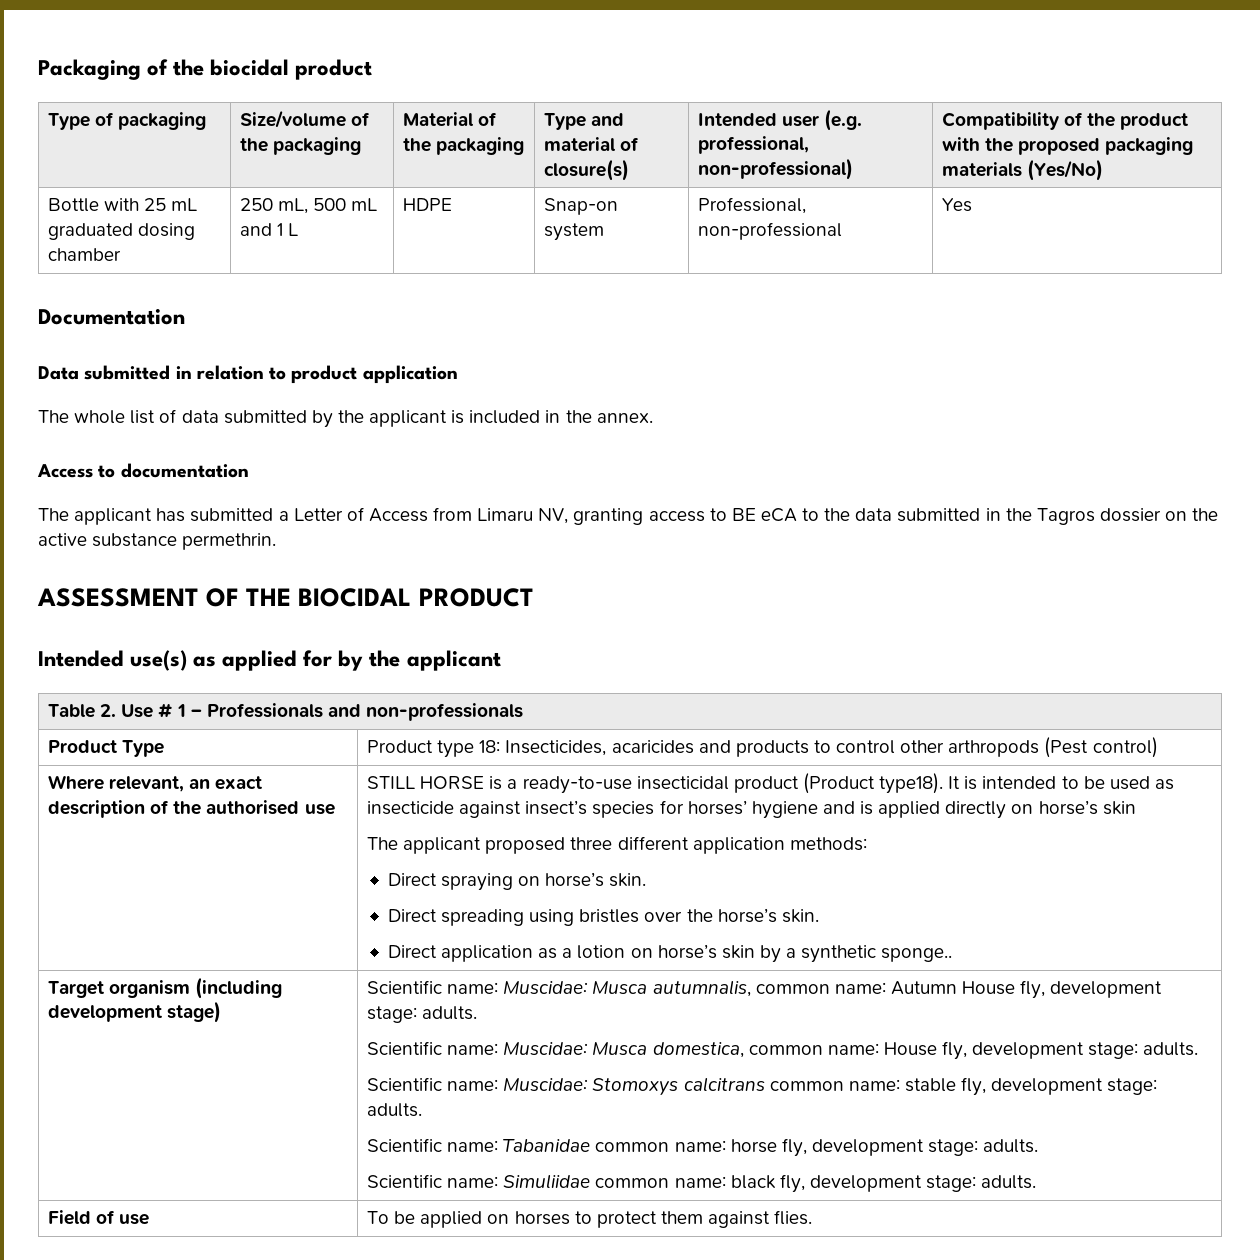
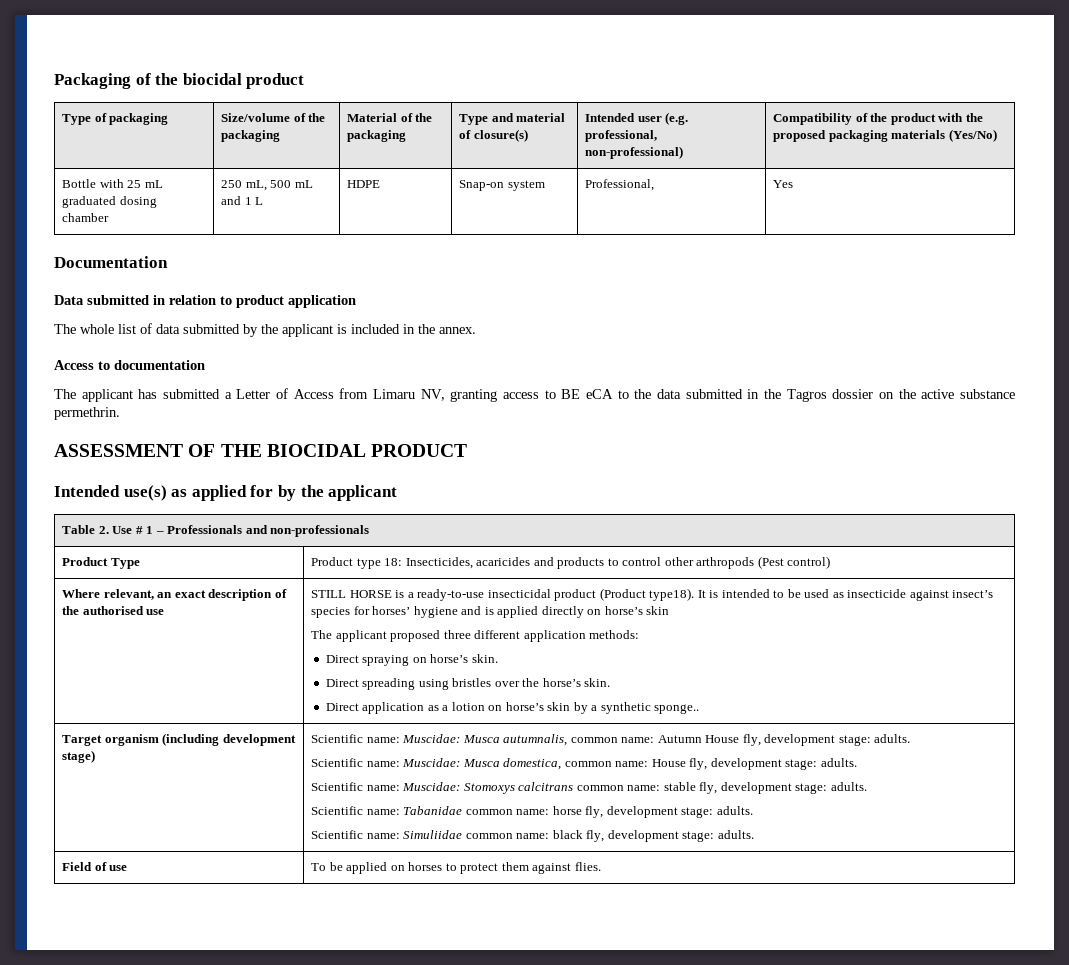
- Bottle with 25 mL graduated dosing chamber | 250 mL, 500 mL and 1 L | HDPE | Snap-on system | Professional, non-professional | Yes
+ Bottle with 25 mL graduated dosing chamber | 250 mL, 500 mL and 1 L | HDPE | Snap-on system | Professional, | Yes

